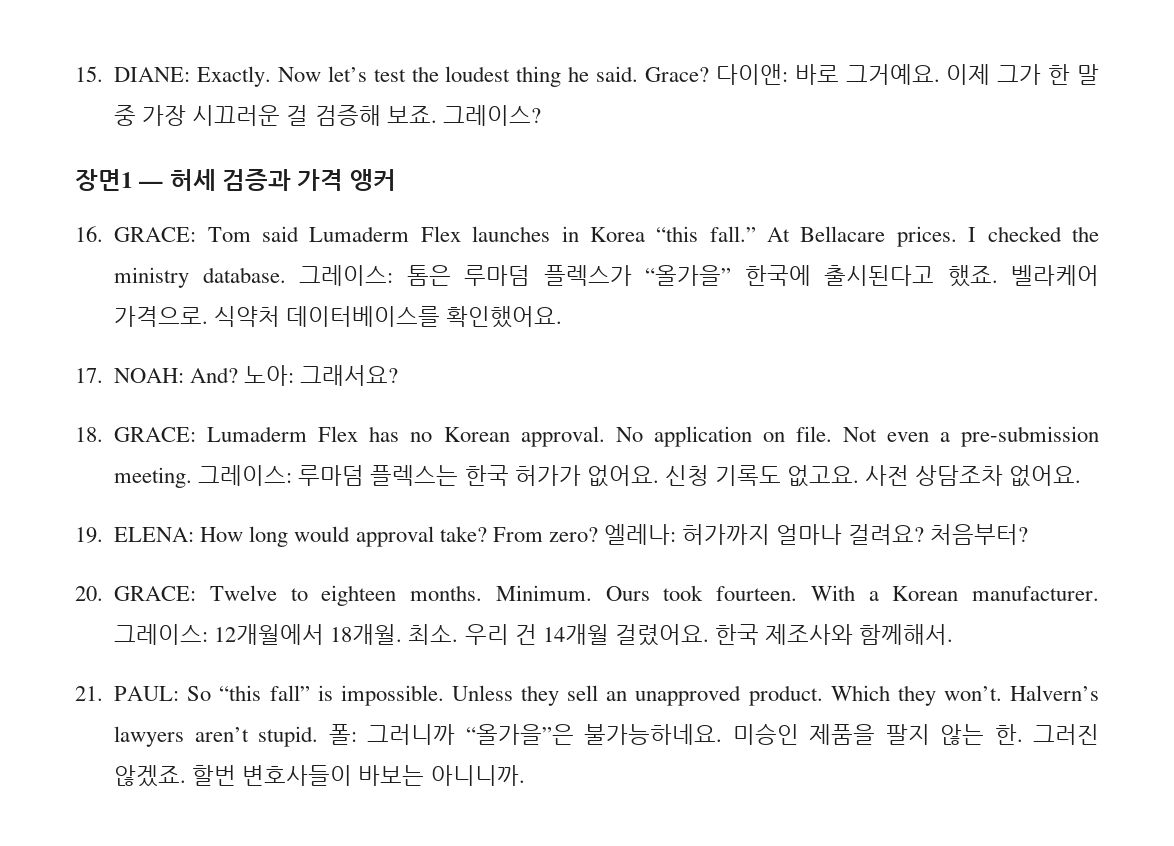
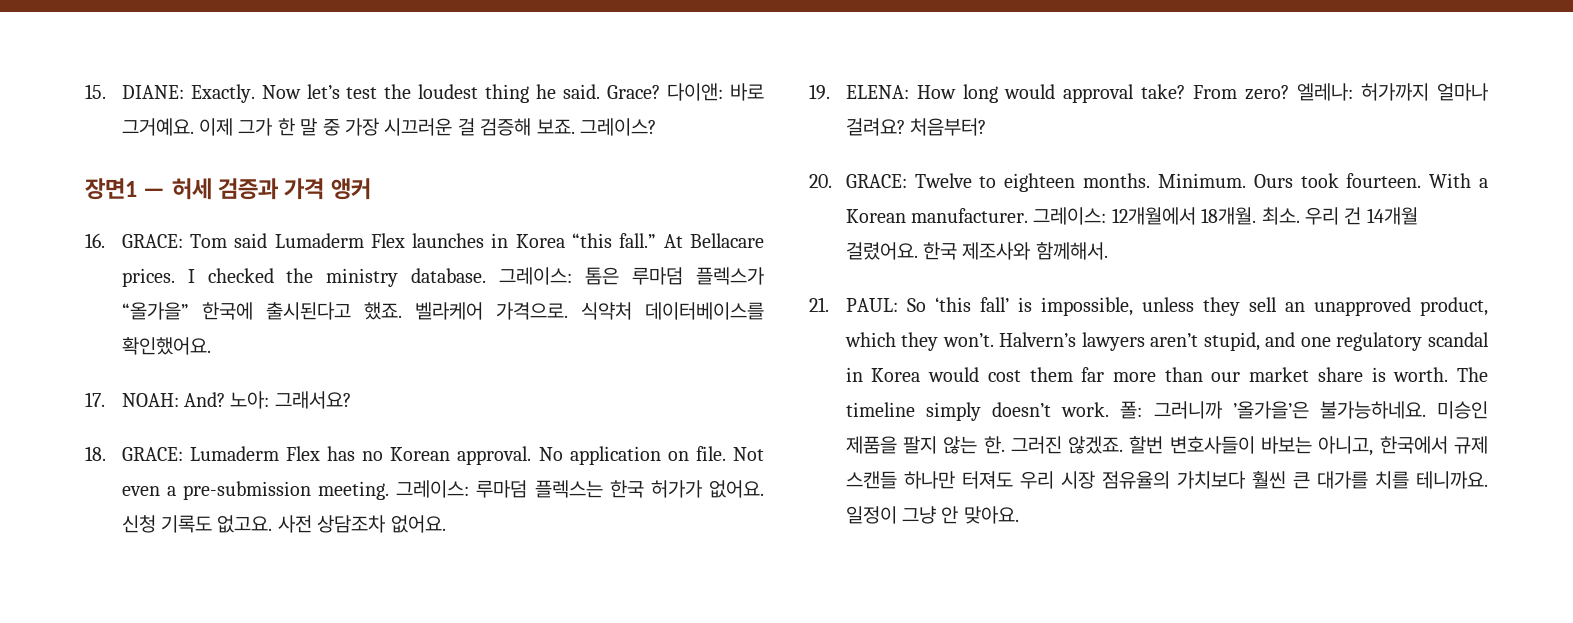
- 21. PAUL: So “this fall” is impossible. Unless they sell an unapproved product. Which they won’t.
+ 21. PAUL: So ‘this fall’ is impossible, unless they sell an unapproved product, which they won’t.
- Halvern’s lawyers aren’t stupid.
+ Halvern’s lawyers aren’t stupid, and one regulatory scandal in Korea would cost them far more than our market share is worth. The timeline simply doesn’t work.
- 폴: 그러니까 “올가을”은 불가능하네요.
+ 폴: 그러니까 ’올가을’은 불가능하네요.
- 할번 변호사들이 바보는 아니니까.
+ 할번 변호사들이 바보는 아니고, 한국에서 규제 스캔들 하나만 터져도 우리 시장 점유율의 가치보다 훨씬 큰 대가를 치를 테니까요. 일정이 그냥 안 맞아요.

